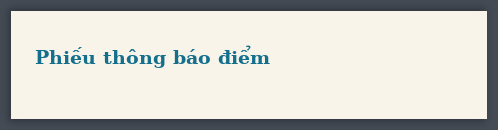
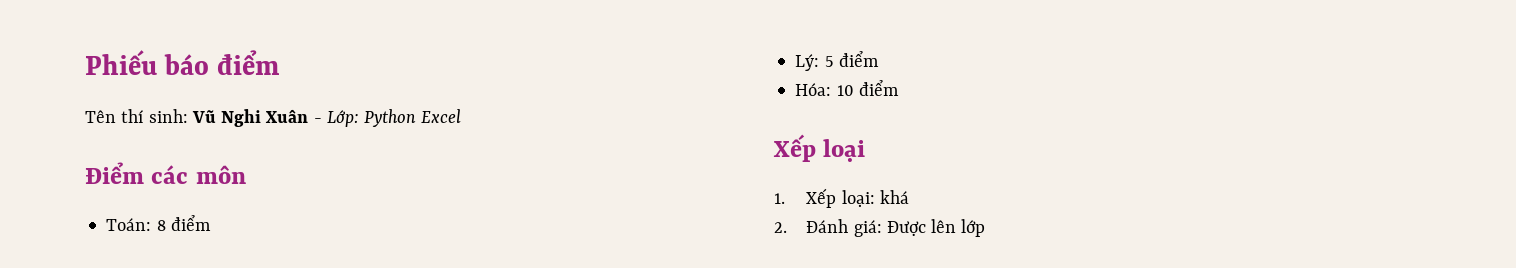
- Phiếu thông báo điểm
+ Phiếu báo điểm
+ Tên thí sinh: Vũ Nghi Xuân - Lớp: Python Excel
+ Điểm các môn
+ Toán: 8 điểm
+ Lý: 5 điểm
+ Hóa: 10 điểm
+ Xếp loại
+ 1. Xếp loại: khá
+ 2. Đánh giá: Được lên lớp

